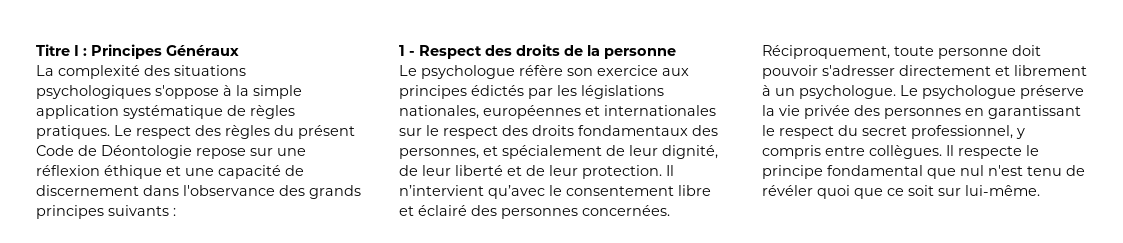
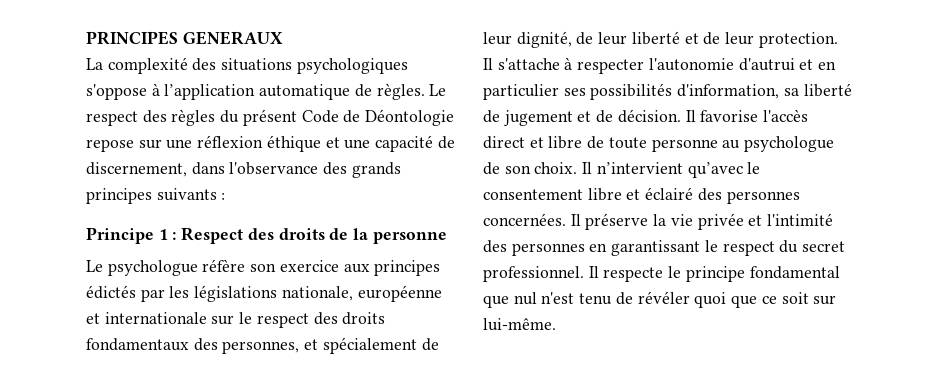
- Titre I : Principes Généraux
+ PRINCIPES GENERAUX
- La complexité des situations psychologiques s'oppose à la simple application systématique de règles pratiques.
+ La complexité des situations psychologiques s'oppose à l’application automatique de règles.
- Le respect des règles du présent Code de Déontologie repose sur une réflexion éthique et une capacité de discernement dans l'observance des grands principes suivants :
+ Le respect des règles du présent Code de Déontologie repose sur une réflexion éthique et une capacité de discernement, dans l'observance des grands principes suivants :
- 1 - Respect des droits de la personne
+ Principe 1 : Respect des droits de la personne
- Le psychologue réfère son exercice aux principes édictés par les législations nationales, européennes et internationales sur le respect des droits fondamentaux des personnes, et spécialement de leur dignité, de leur liberté et de leur protection.
+ Le psychologue réfère son exercice aux principes édictés par les législations nationale, européenne et internationale sur le respect des droits fondamentaux des personnes, et spécialement de leur dignité, de leur liberté et de leur protection.
- Il n’intervient qu’avec le consentement libre et éclairé des personnes concernées.
+ Il s'attache à respecter l'autonomie d'autrui et en particulier ses possibilités d'information, sa liberté de jugement et de décision. Il favorise l'accès direct et libre de toute personne au psychologue de son choix. Il n’intervient qu’avec le consentement libre et éclairé des personnes concernées.
- Réciproquement, toute personne doit pouvoir s'adresser directement et librement à un psychologue. Le psychologue préserve la vie privée des personnes en garantissant le respect du secret professionnel, y compris entre collègues.
+ Il préserve la vie privée et l'intimité des personnes en garantissant le respect du secret professionnel.

